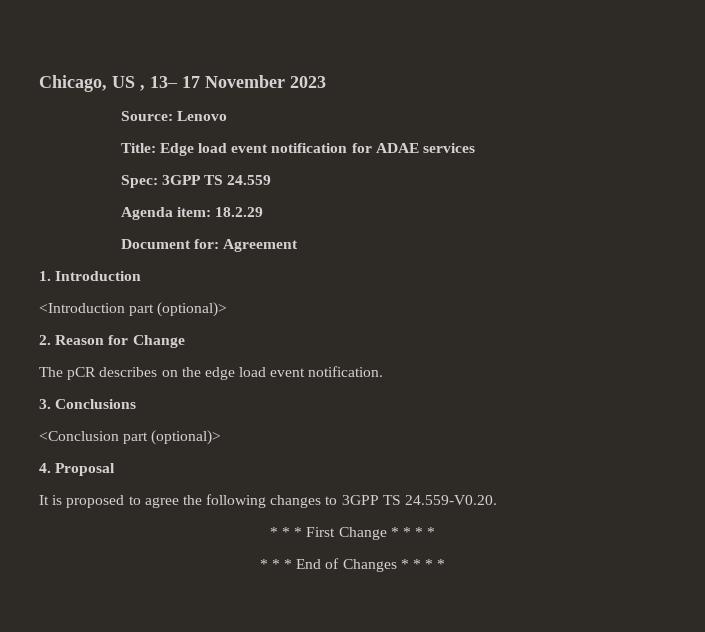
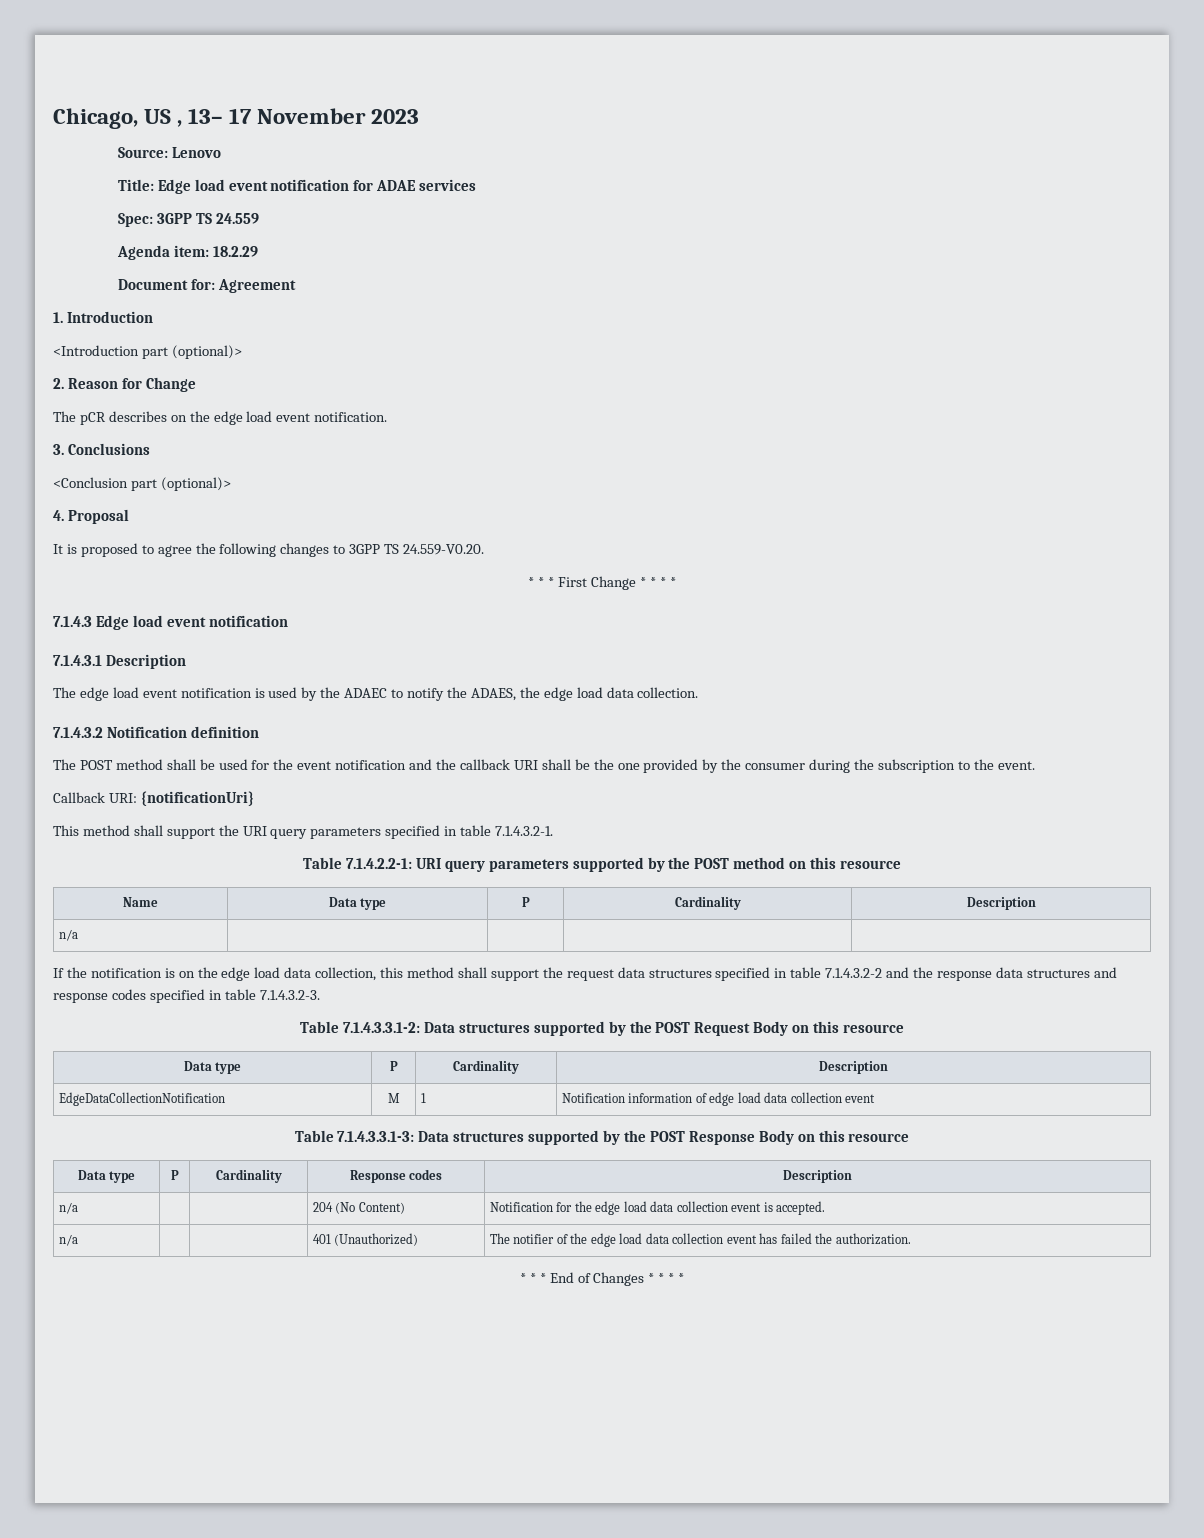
+ 7.1.4.3 Edge load event notification
+ 7.1.4.3.1 Description
+ The edge load event notification is used by the ADAEC to notify the ADAES, the edge load data collection.
+ 7.1.4.3.2 Notification definition
+ The POST method shall be used for the event notification and the callback URI shall be the one provided by the consumer during the subscription to the event.
+ Callback URI: {notificationUri}
+ This method shall support the URI query parameters specified in table 7.1.4.3.2-1.
+ Table 7.1.4.2.2-1: URI query parameters supported by the POST method on this resource
+ Name | Data type | P | Cardinality | Description
+ n/a | | | |
+ If the notification is on the edge load data collection, this method shall support the request data structures specified in table 7.1.4.3.2-2 and the response data structures and response codes specified in table 7.1.4.3.2-3.
+ Table 7.1.4.3.3.1-2: Data structures supported by the POST Request Body on this resource
+ Data type | P | Cardinality | Description
+ EdgeDataCollectionNotification | M | 1 | Notification information of edge load data collection event
+ Table 7.1.4.3.3.1-3: Data structures supported by the POST Response Body on this resource
+ Data type | P | Cardinality | Response codes | Description
+ n/a | | | 204 (No Content) | Notification for the edge load data collection event is accepted.
+ n/a | | | 401 (Unauthorized) | The notifier of the edge load data collection event has failed the authorization.

